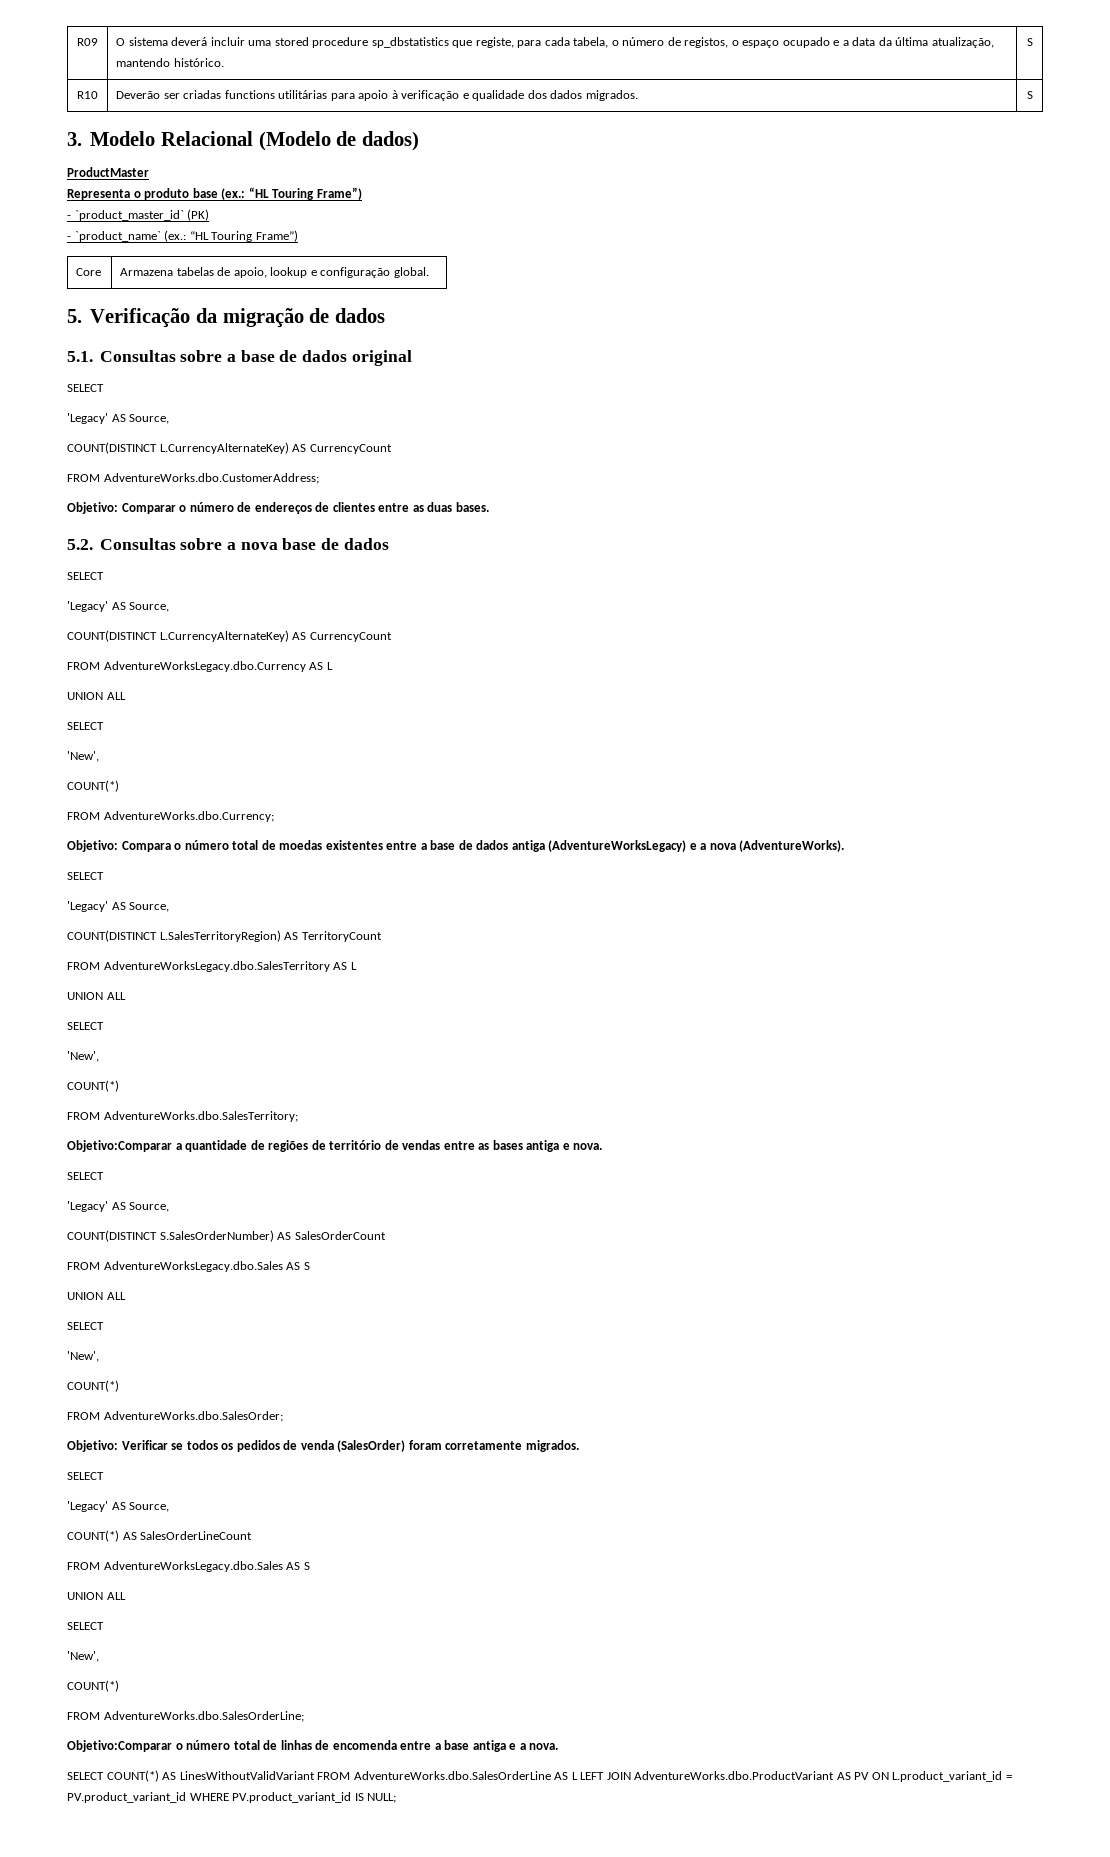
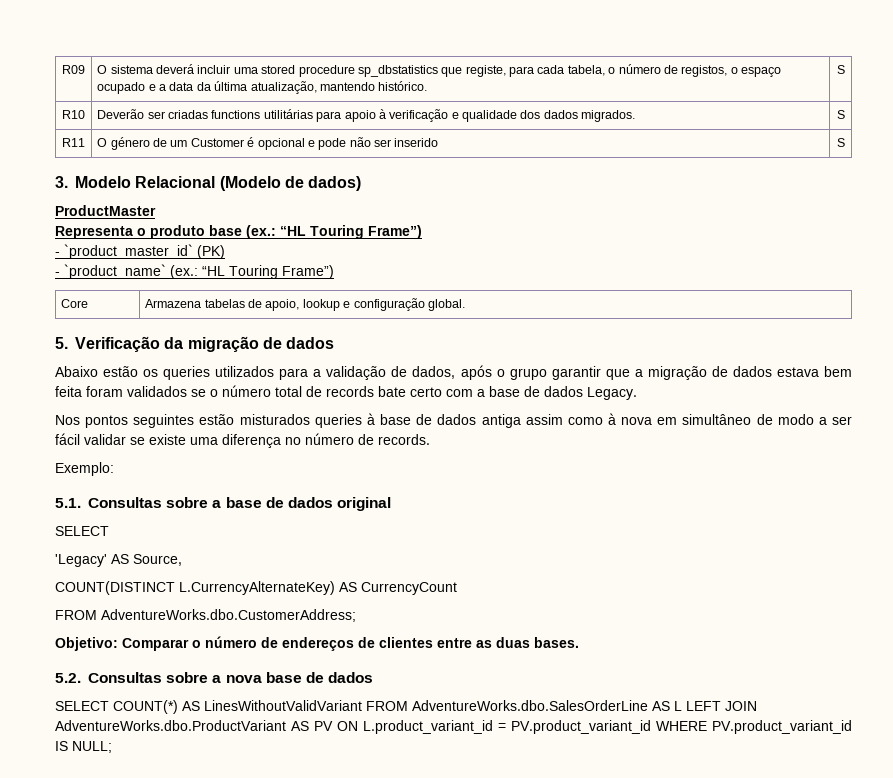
+ R11 | O género de um Customer é opcional e pode não ser inserido | S
+ Abaixo estão os queries utilizados para a validação de dados, após o grupo garantir que a migração de dados estava bem feita foram validados se o número total de records bate certo com a base de dados Legacy.
+ Nos pontos seguintes estão misturados queries à base de dados antiga assim como à nova em simultâneo de modo a ser fácil validar se existe uma diferença no número de records.
+ Exemplo:
  5.2. Consultas sobre a nova base de dados
- SELECT
- 'Legacy' AS Source,
- COUNT(DISTINCT L.CurrencyAlternateKey) AS CurrencyCount
- FROM AdventureWorksLegacy.dbo.Currency AS L
- UNION ALL
- SELECT
- 'New',
- COUNT(*)
- FROM AdventureWorks.dbo.Currency;
- Objetivo: Compara o número total de moedas existentes entre a base de dados antiga (AdventureWorksLegacy) e a nova (AdventureWorks).
- SELECT
- 'Legacy' AS Source,
- COUNT(DISTINCT L.SalesTerritoryRegion) AS TerritoryCount
- FROM AdventureWorksLegacy.dbo.SalesTerritory AS L
- UNION ALL
- SELECT
- 'New',
- COUNT(*)
- FROM AdventureWorks.dbo.SalesTerritory;
- Objetivo:Comparar a quantidade de regiões de território de vendas entre as bases antiga e nova.
- SELECT
- 'Legacy' AS Source,
- COUNT(DISTINCT S.SalesOrderNumber) AS SalesOrderCount
- FROM AdventureWorksLegacy.dbo.Sales AS S
- UNION ALL
- SELECT
- 'New',
- COUNT(*)
- FROM AdventureWorks.dbo.SalesOrder;
- Objetivo: Verificar se todos os pedidos de venda (SalesOrder) foram corretamente migrados.
- SELECT
- 'Legacy' AS Source,
- COUNT(*) AS SalesOrderLineCount
- FROM AdventureWorksLegacy.dbo.Sales AS S
- UNION ALL
- SELECT
- 'New',
- COUNT(*)
- FROM AdventureWorks.dbo.SalesOrderLine;
- Objetivo:Comparar o número total de linhas de encomenda entre a base antiga e a nova.

